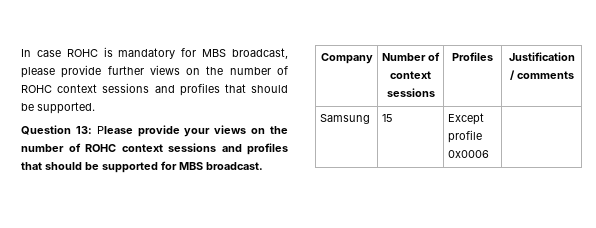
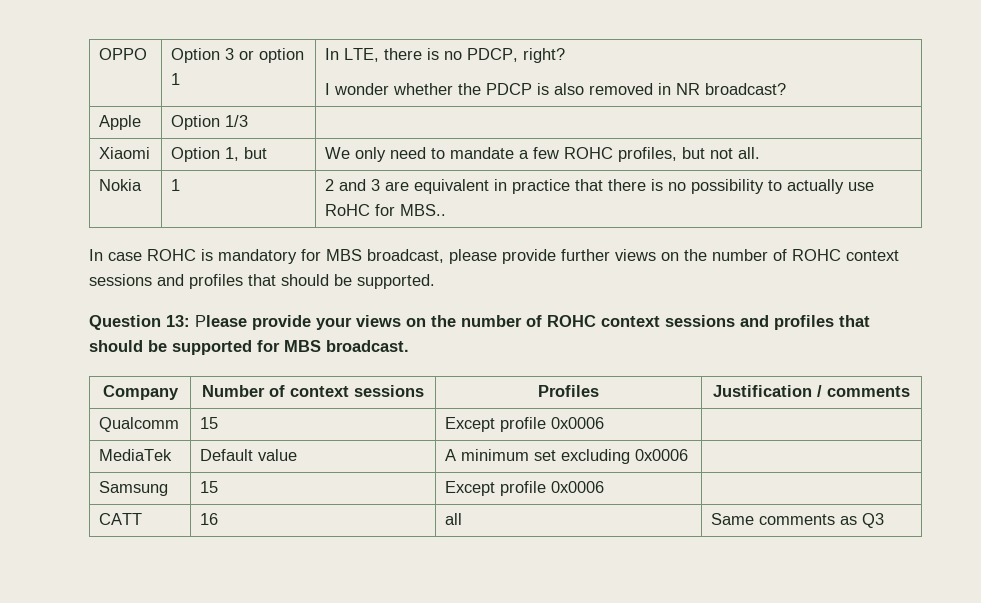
+ OPPO | Option 3 or option 1 | In LTE, there is no PDCP, right?
+ I wonder whether the PDCP is also removed in NR broadcast?
+ Apple | Option 1/3 |
+ Xiaomi | Option 1, but | We only need to mandate a few ROHC profiles, but not all.
+ Nokia | 1 | 2 and 3 are equivalent in practice that there is no possibility to actually use RoHC for MBS..
+ Qualcomm | 15 | Except profile 0x0006 |
+ MediaTek | Default value | A minimum set excluding 0x0006 |
+ CATT | 16 | all | Same comments as Q3

